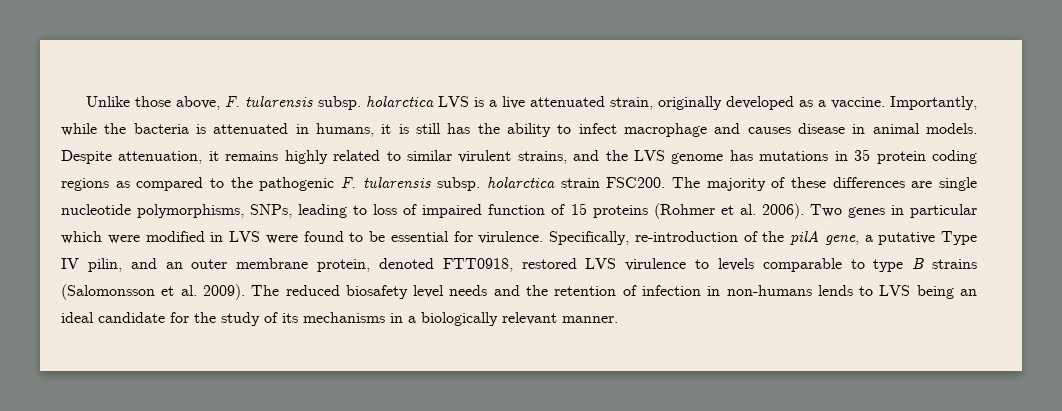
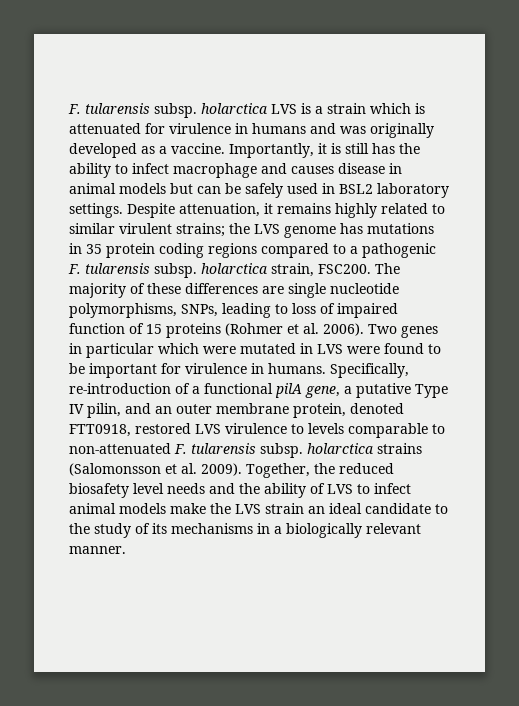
- Unlike those above, F. tularensis subsp. holarctica LVS is a live attenuated strain, originally developed as a vaccine.
+ F. tularensis subsp. holarctica LVS is a strain which is attenuated for virulence in humans and was originally developed as a vaccine.
- Importantly, while the bacteria is attenuated in humans, it is still has the ability to infect macrophage and causes disease in animal models.
+ Importantly, it is still has the ability to infect macrophage and causes disease in animal models but can be safely used in BSL2 laboratory settings.
- Despite attenuation, it remains highly related to similar virulent strains, and the LVS genome has mutations in 35 protein coding regions as compared to the pathogenic F. tularensis subsp. holarctica strain FSC200.
+ Despite attenuation, it remains highly related to similar virulent strains; the LVS genome has mutations in 35 protein coding regions compared to a pathogenic F. tularensis subsp. holarctica strain, FSC200.
- Two genes in particular which were modified in LVS were found to be essential for virulence.
+ Two genes in particular which were mutated in LVS were found to be important for virulence in humans.
- Specifically, re-introduction of the pilA gene, a putative Type IV pilin, and an outer membrane protein, denoted FTT0918, restored LVS virulence to levels comparable to type B strains (Salomonsson et al. 2009).
+ Specifically, re-introduction of a functional pilA gene, a putative Type IV pilin, and an outer membrane protein, denoted FTT0918, restored LVS virulence to levels comparable to non-attenuated F. tularensis subsp. holarctica strains (Salomonsson et al. 2009).
- The reduced biosafety level needs and the retention of infection in non-humans lends to LVS being an ideal candidate for the study of its mechanisms in a biologically relevant manner.
+ Together, the reduced biosafety level needs and the ability of LVS to infect animal models make the LVS strain an ideal candidate to the study of its mechanisms in a biologically relevant manner.

